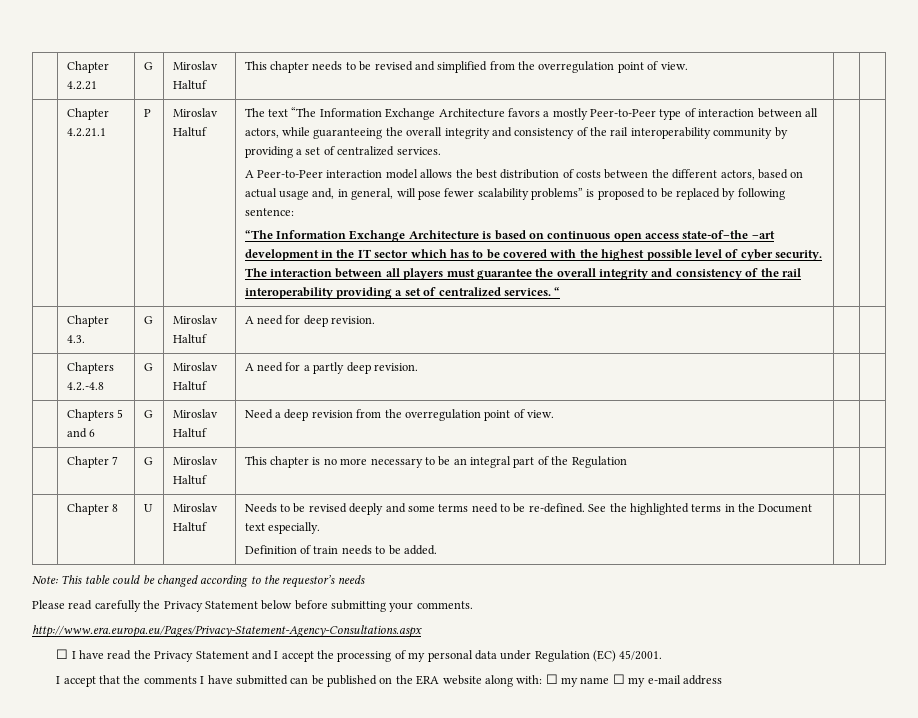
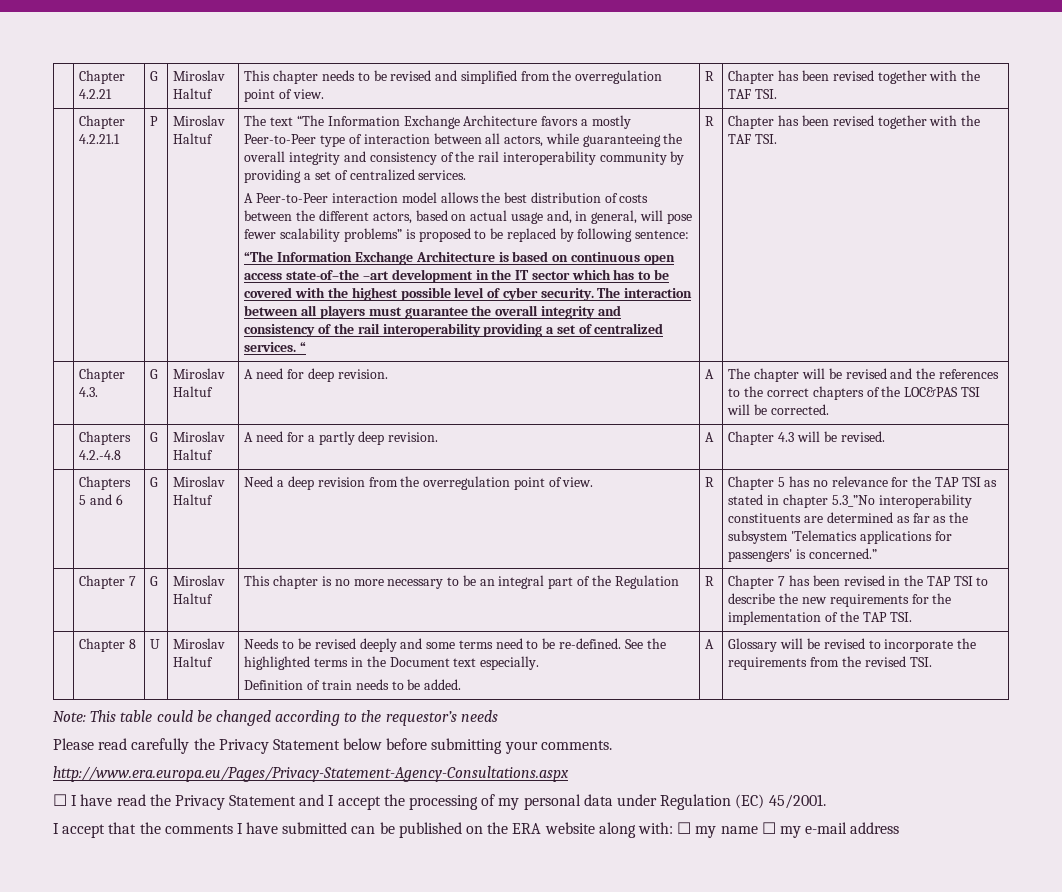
- | Chapter 4.2.21 | G | Miroslav Haltuf | This chapter needs to be revised and simplified from the overregulation point of view. | |
+ | Chapter 4.2.21 | G | Miroslav Haltuf | This chapter needs to be revised and simplified from the overregulation point of view. | R | Chapter has been revised together with the TAF TSI.
- “
+ “ | R | Chapter has been revised together with the TAF TSI.
- | Chapter 4.3. | G | Miroslav Haltuf | A need for deep revision. | |
+ | Chapter 4.3. | G | Miroslav Haltuf | A need for deep revision. | A | The chapter will be revised and the references to the correct chapters of the LOC&PAS TSI will be corrected.
- | Chapters 4.2.-4.8 | G | Miroslav Haltuf | A need for a partly deep revision. | |
+ | Chapters 4.2.-4.8 | G | Miroslav Haltuf | A need for a partly deep revision. | A | Chapter 4.3 will be revised.
+ R | Chapter 5 has no relevance for the TAP TSI as stated in chapter 5.3_”No interoperability constituents are determined as far as the subsystem 'Telematics applications for passengers' is concerned.”
+ R | Chapter 7 has been revised in the TAP TSI to describe the new requirements for the implementation of the TAP TSI.
+ A | Glossary will be revised to incorporate the requirements from the revised TSI.

